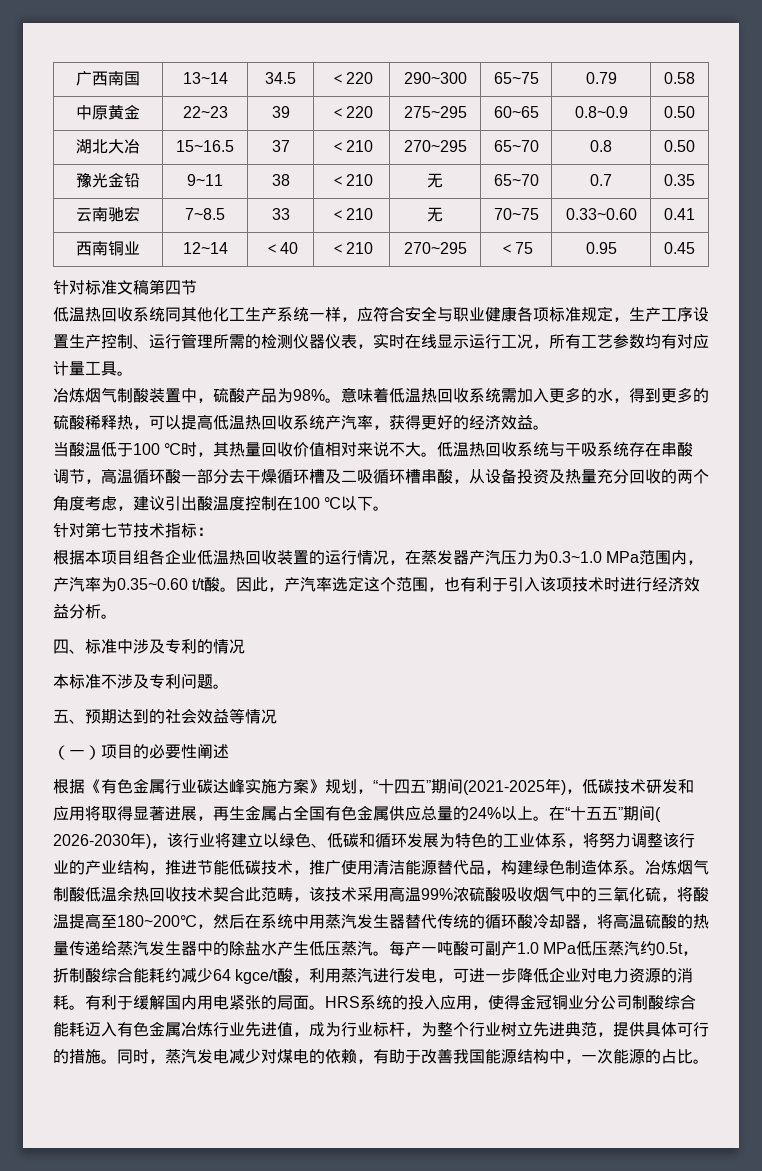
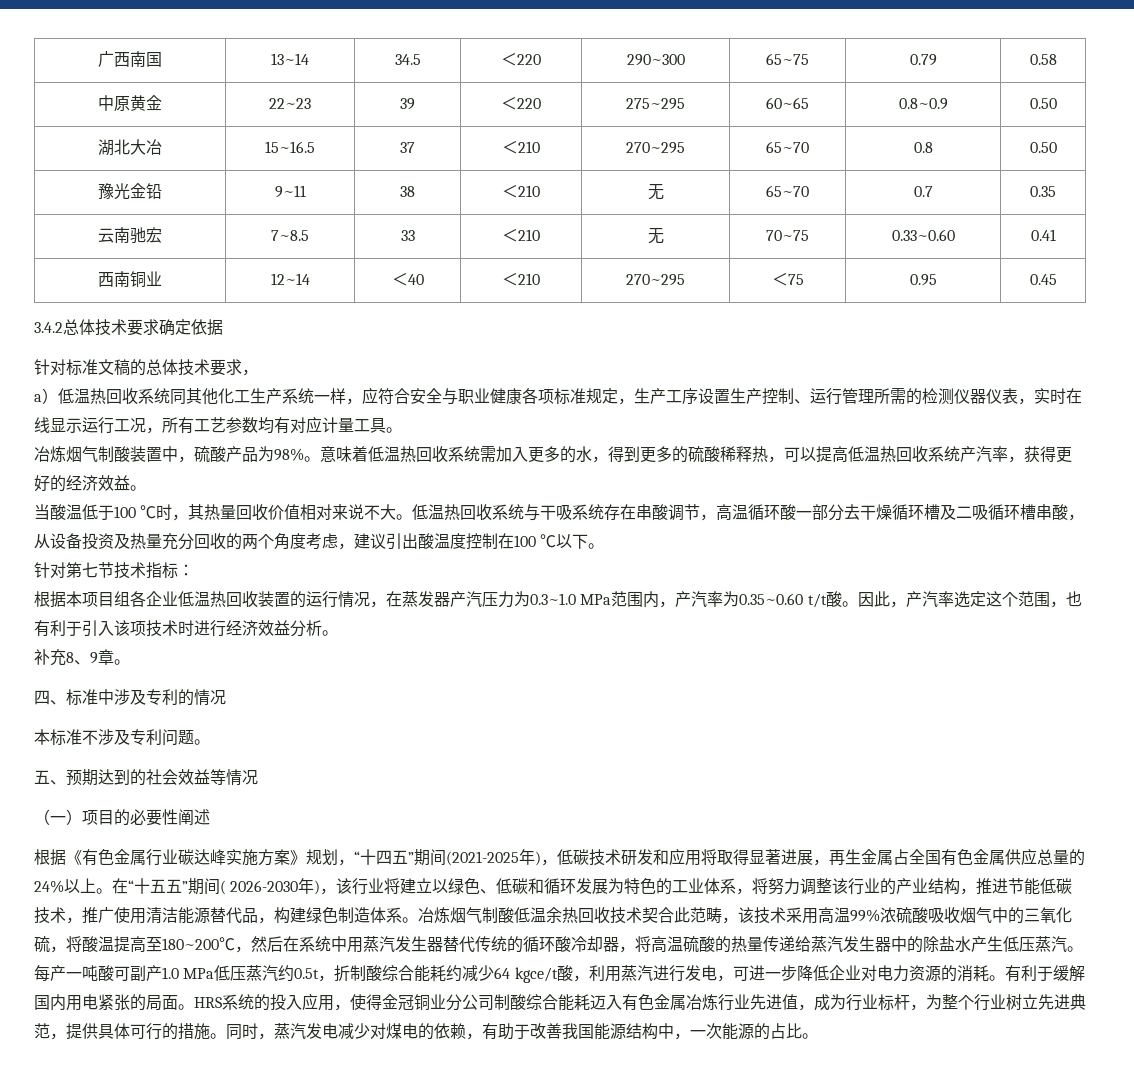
- 针对标准文稿第四节
- 低温热回收系统同其他化工生产系统一样，应符合安全与职业健康各项标准规定，生产工序设置生产控制、运行管理所需的检测仪器仪表，实时在线显示运行工况，所有工艺参数均有对应计量工具。
+ 3.4.2总体技术要求确定依据
+ 针对标准文稿的总体技术要求，
+ a）低温热回收系统同其他化工生产系统一样，应符合安全与职业健康各项标准规定，生产工序设置生产控制、运行管理所需的检测仪器仪表，实时在线显示运行工况，所有工艺参数均有对应计量工具。
+ 补充8、9章。

